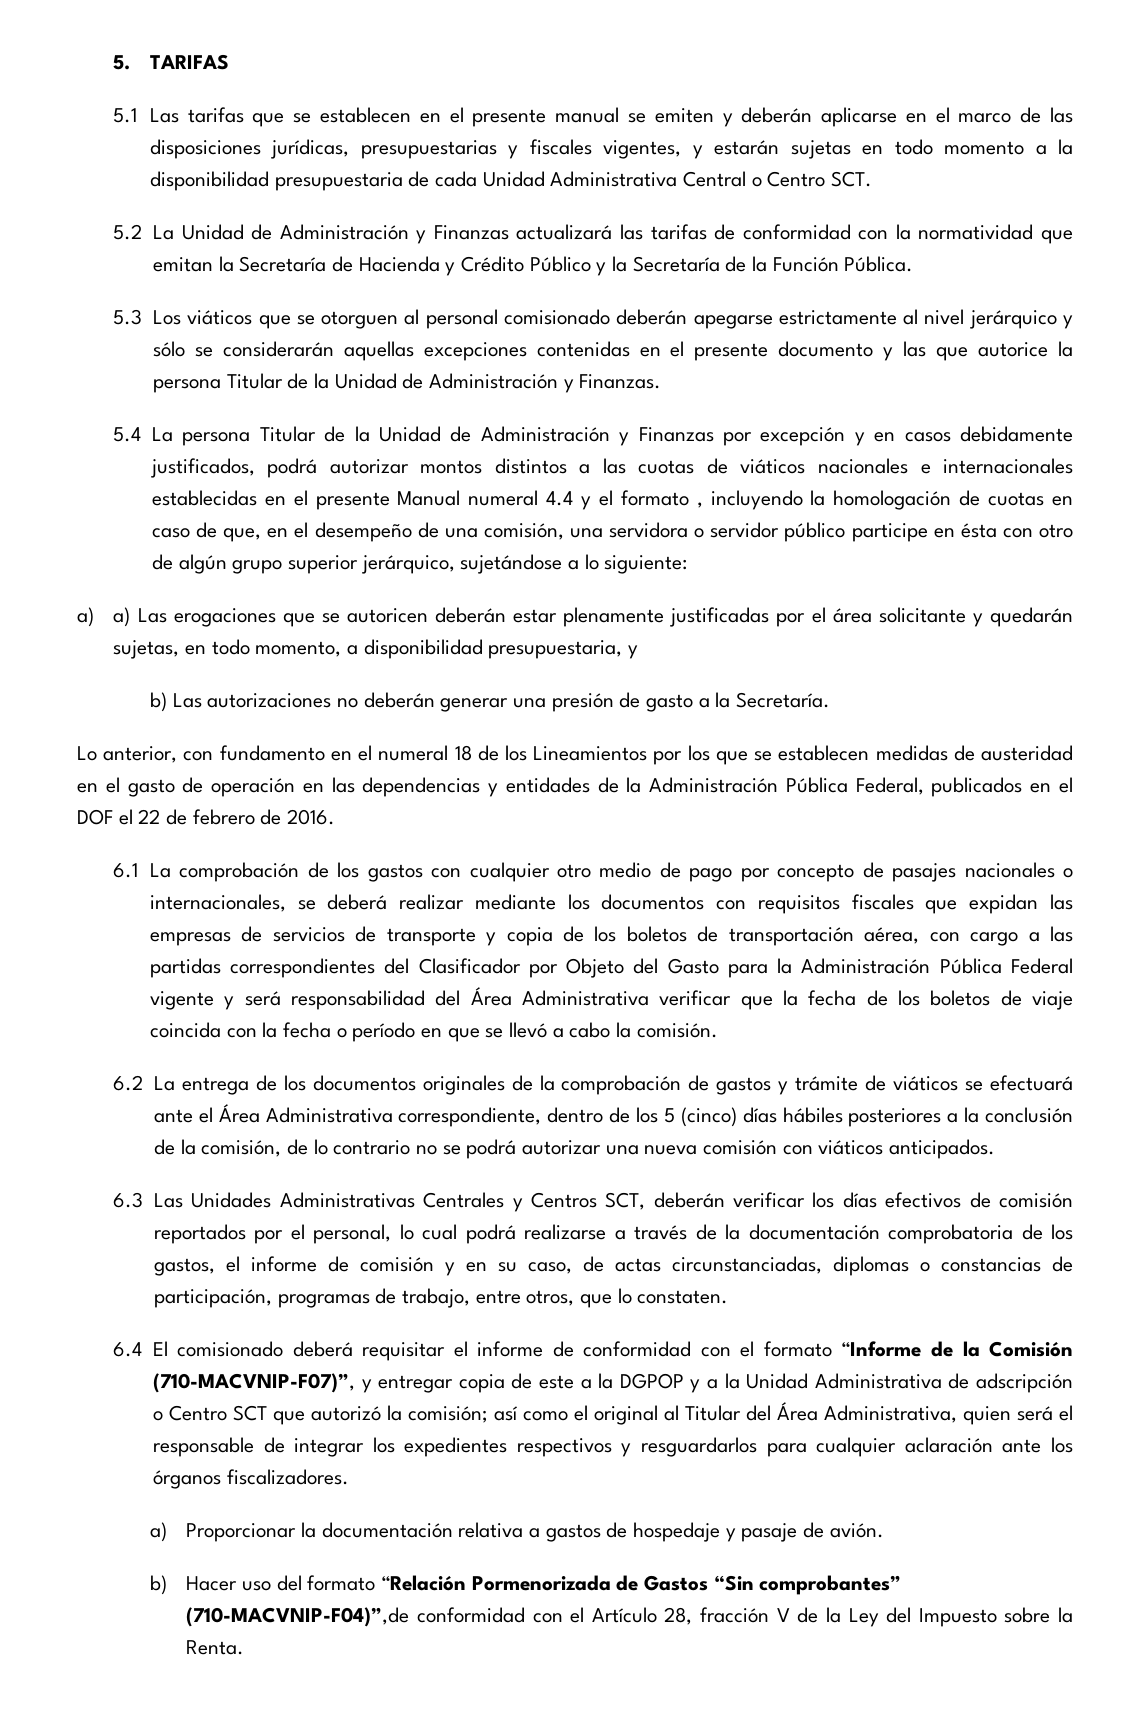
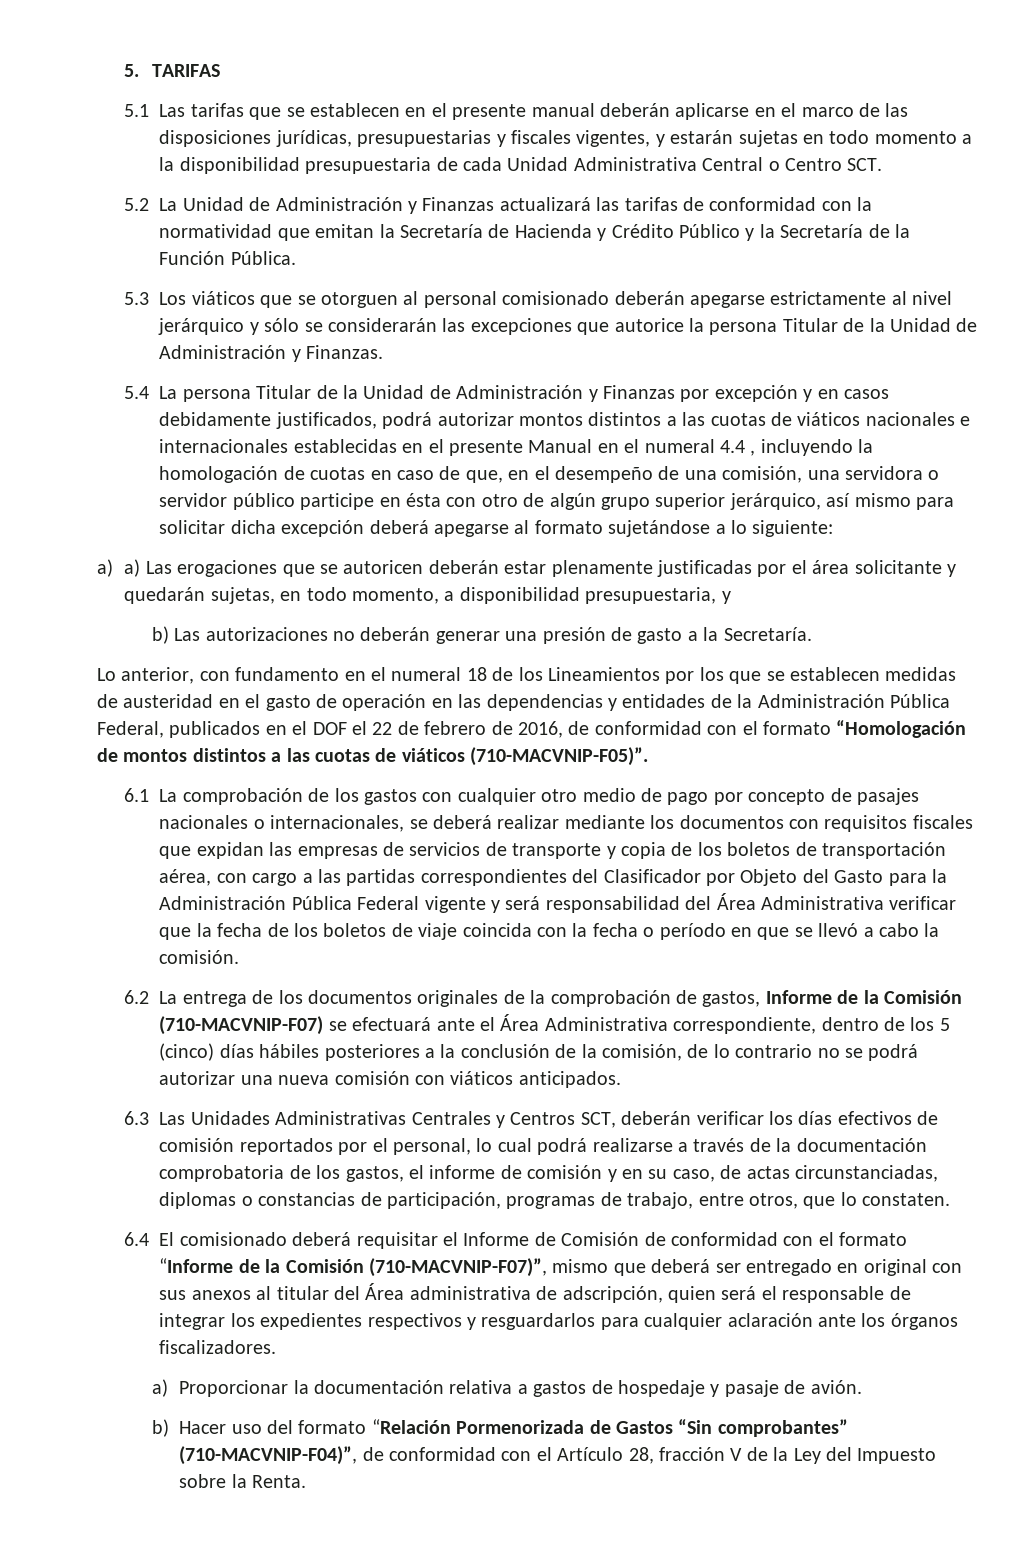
- 5.1 Las tarifas que se establecen en el presente manual se emiten y deberán aplicarse en el marco de las disposiciones jurídicas, presupuestarias y fiscales vigentes, y estarán sujetas en todo momento a la disponibilidad presupuestaria de cada Unidad Administrativa Central o Centro SCT.
+ 5.1 Las tarifas que se establecen en el presente manual deberán aplicarse en el marco de las disposiciones jurídicas, presupuestarias y fiscales vigentes, y estarán sujetas en todo momento a la disponibilidad presupuestaria de cada Unidad Administrativa Central o Centro SCT.
- 5.3 Los viáticos que se otorguen al personal comisionado deberán apegarse estrictamente al nivel jerárquico y sólo se considerarán aquellas excepciones contenidas en el presente documento y las que autorice la persona Titular de la Unidad de Administración y Finanzas.
+ 5.3 Los viáticos que se otorguen al personal comisionado deberán apegarse estrictamente al nivel jerárquico y sólo se considerarán las excepciones que autorice la persona Titular de la Unidad de Administración y Finanzas.
- 5.4 La persona Titular de la Unidad de Administración y Finanzas por excepción y en casos debidamente justificados, podrá autorizar montos distintos a las cuotas de viáticos nacionales e internacionales establecidas en el presente Manual numeral 4.4 y el formato , incluyendo la homologación de cuotas en caso de que, en el desempeño de una comisión, una servidora o servidor público participe en ésta con otro de algún grupo superior jerárquico, sujetándose a lo siguiente:
+ 5.4 La persona Titular de la Unidad de Administración y Finanzas por excepción y en casos debidamente justificados, podrá autorizar montos distintos a las cuotas de viáticos nacionales e internacionales establecidas en el presente Manual en el numeral 4.4 , incluyendo la homologación de cuotas en caso de que, en el desempeño de una comisión, una servidora o servidor público participe en ésta con otro de algún grupo superior jerárquico, así mismo para solicitar dicha excepción deberá apegarse al formato sujetándose a lo siguiente:
- Lo anterior, con fundamento en el numeral 18 de los Lineamientos por los que se establecen medidas de austeridad en el gasto de operación en las dependencias y entidades de la Administración Pública Federal, publicados en el DOF el 22 de febrero de 2016.
+ Lo anterior, con fundamento en el numeral 18 de los Lineamientos por los que se establecen medidas de austeridad en el gasto de operación en las dependencias y entidades de la Administración Pública Federal, publicados en el DOF el 22 de febrero de 2016, de conformidad con el formato “Homologación de montos distintos a las cuotas de viáticos (710-MACVNIP-F05)”.
- 6.2 La entrega de los documentos originales de la comprobación de gastos y trámite de viáticos se efectuará ante el Área Administrativa correspondiente, dentro de los 5 (cinco) días hábiles posteriores a la conclusión de la comisión, de lo contrario no se podrá autorizar una nueva comisión con viáticos anticipados.
+ 6.2 La entrega de los documentos originales de la comprobación de gastos, Informe de la Comisión (710-MACVNIP-F07) se efectuará ante el Área Administrativa correspondiente, dentro de los 5 (cinco) días hábiles posteriores a la conclusión de la comisión, de lo contrario no se podrá autorizar una nueva comisión con viáticos anticipados.
- 6.4 El comisionado deberá requisitar el informe de conformidad con el formato “Informe de la Comisión (710-MACVNIP-F07)”, y entregar copia de este a la DGPOP y a la Unidad Administrativa de adscripción o Centro SCT que autorizó la comisión; así como el original al Titular del Área Administrativa, quien será el responsable de integrar los expedientes respectivos y resguardarlos para cualquier aclaración ante los órganos fiscalizadores.
+ 6.4 El comisionado deberá requisitar el Informe de Comisión de conformidad con el formato “Informe de la Comisión (710-MACVNIP-F07)”, mismo que deberá ser entregado en original con sus anexos al titular del Área administrativa de adscripción, quien será el responsable de integrar los expedientes respectivos y resguardarlos para cualquier aclaración ante los órganos fiscalizadores.
- b) Hacer uso del formato “Relación Pormenorizada de Gastos “Sin comprobantes” (710-MACVNIP-F04)”,de conformidad con el Artículo 28, fracción V de la Ley del Impuesto sobre la Renta.
+ b) Hacer uso del formato “Relación Pormenorizada de Gastos “Sin comprobantes” (710-MACVNIP-F04)”, de conformidad con el Artículo 28, fracción V de la Ley del Impuesto sobre la Renta.

